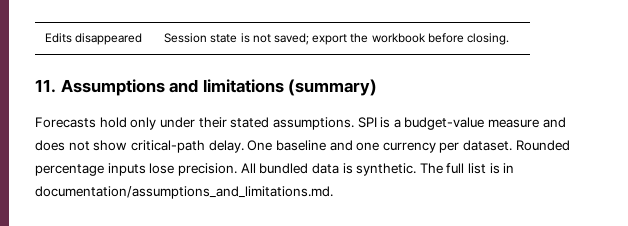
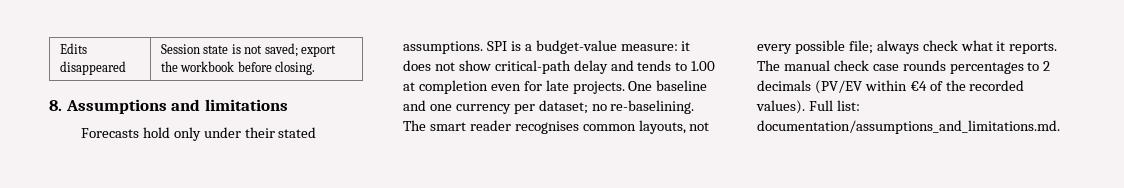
- 11. Assumptions and limitations (summary)
+ 8. Assumptions and limitations
- SPI is a budget-value measure and does not show critical-path delay.
+ SPI is a budget-value measure: it does not show critical-path delay and tends to 1.00 at completion even for late projects.
- One baseline and one currency per dataset. Rounded percentage inputs lose precision. All bundled data is synthetic. The full list is in documentation/assumptions_and_limitations.md.
+ One baseline and one currency per dataset; no re-baselining. The smart reader recognises common layouts, not every possible file; always check what it reports. The manual check case rounds percentages to 2 decimals (PV/EV within €4 of the recorded values). Full list: documentation/assumptions_and_limitations.md.

